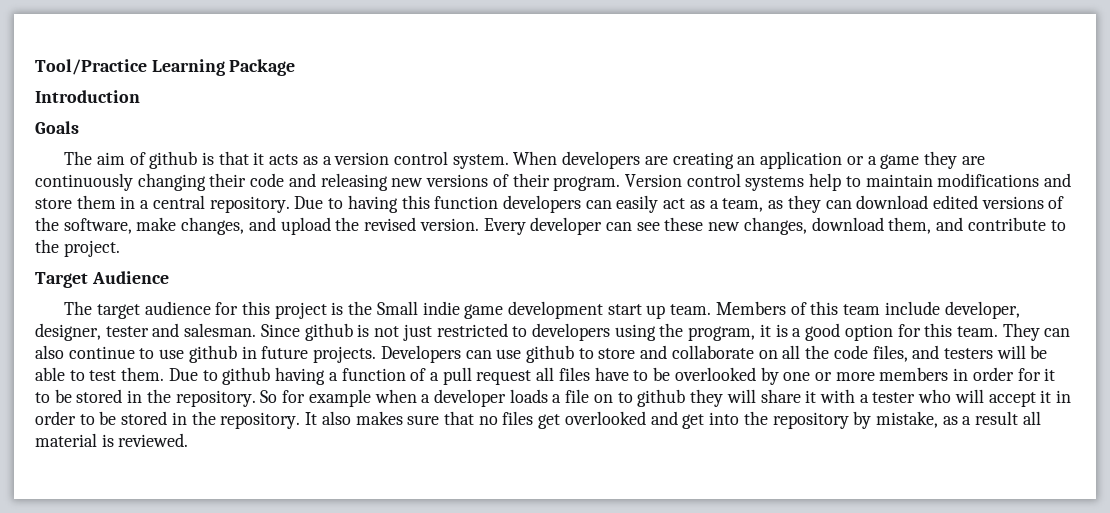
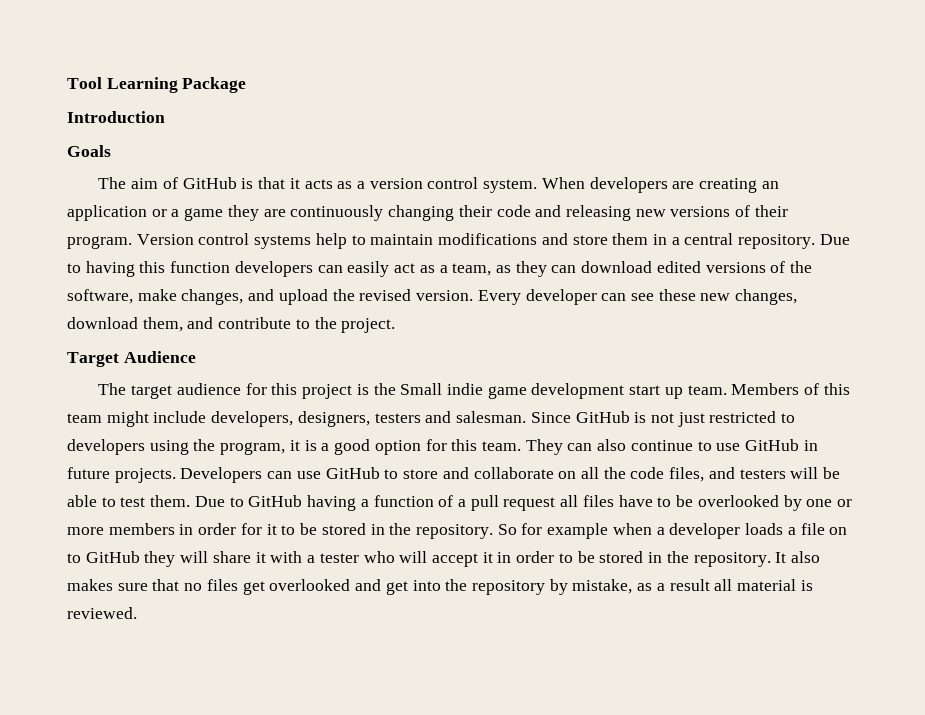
- Tool/Practice Learning Package
+ Tool Learning Package
- The aim of github is that it acts as a version control system.
+ The aim of GitHub is that it acts as a version control system.
- Members of this team include developer, designer, tester and salesman.
+ Members of this team might include developers, designers, testers and salesman.
- Since github is not just restricted to developers using the program, it is a good option for this team.
+ Since GitHub is not just restricted to developers using the program, it is a good option for this team.
- They can also continue to use github in future projects.
+ They can also continue to use GitHub in future projects.
- Developers can use github to store and collaborate on all the code files, and testers will be able to test them.
+ Developers can use GitHub to store and collaborate on all the code files, and testers will be able to test them.
- Due to github having a function of a pull request all files have to be overlooked by one or more members in order for it to be stored in the repository.
+ Due to GitHub having a function of a pull request all files have to be overlooked by one or more members in order for it to be stored in the repository.
- So for example when a developer loads a file on to github they will share it with a tester who will accept it in order to be stored in the repository.
+ So for example when a developer loads a file on to GitHub they will share it with a tester who will accept it in order to be stored in the repository.

